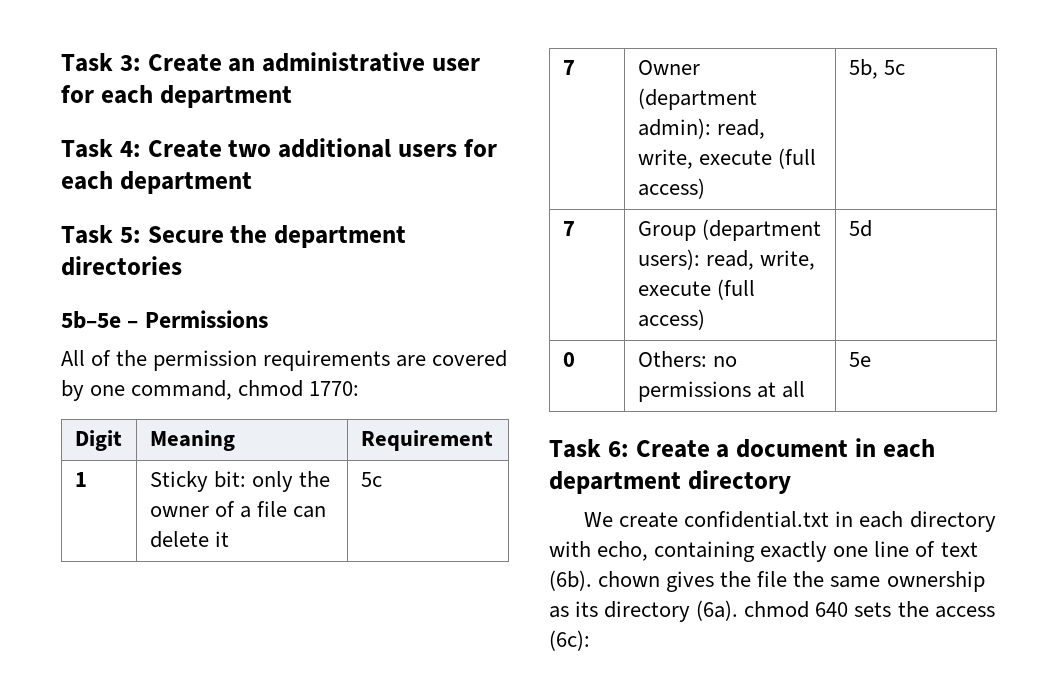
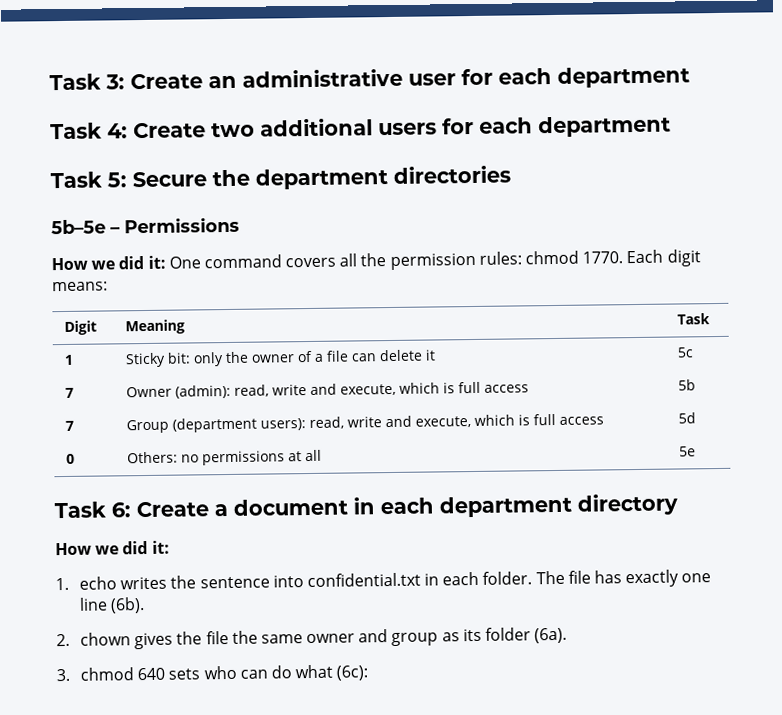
- All of the permission requirements are covered by one command, chmod 1770:
+ How we did it: One command covers all the permission rules: chmod 1770. Each digit means:
- Digit | Meaning | Requirement
+ Digit | Meaning | Task
- 7 | Owner (department admin): read, write, execute (full access) | 5b, 5c
+ 7 | Owner (admin): read, write and execute, which is full access | 5b
- 7 | Group (department users): read, write, execute (full access) | 5d
+ 7 | Group (department users): read, write and execute, which is full access | 5d
  Task 6: Create a document in each department directory
- We create confidential.txt in each directory with echo, containing exactly one line of text (6b). chown gives the file the same ownership as its directory (6a). chmod 640 sets the access (6c):
+ How we did it:
+ 1. echo writes the sentence into confidential.txt in each folder. The file has exactly one line (6b).
+ 2. chown gives the file the same owner and group as its folder (6a).
+ 3. chmod 640 sets who can do what (6c):

